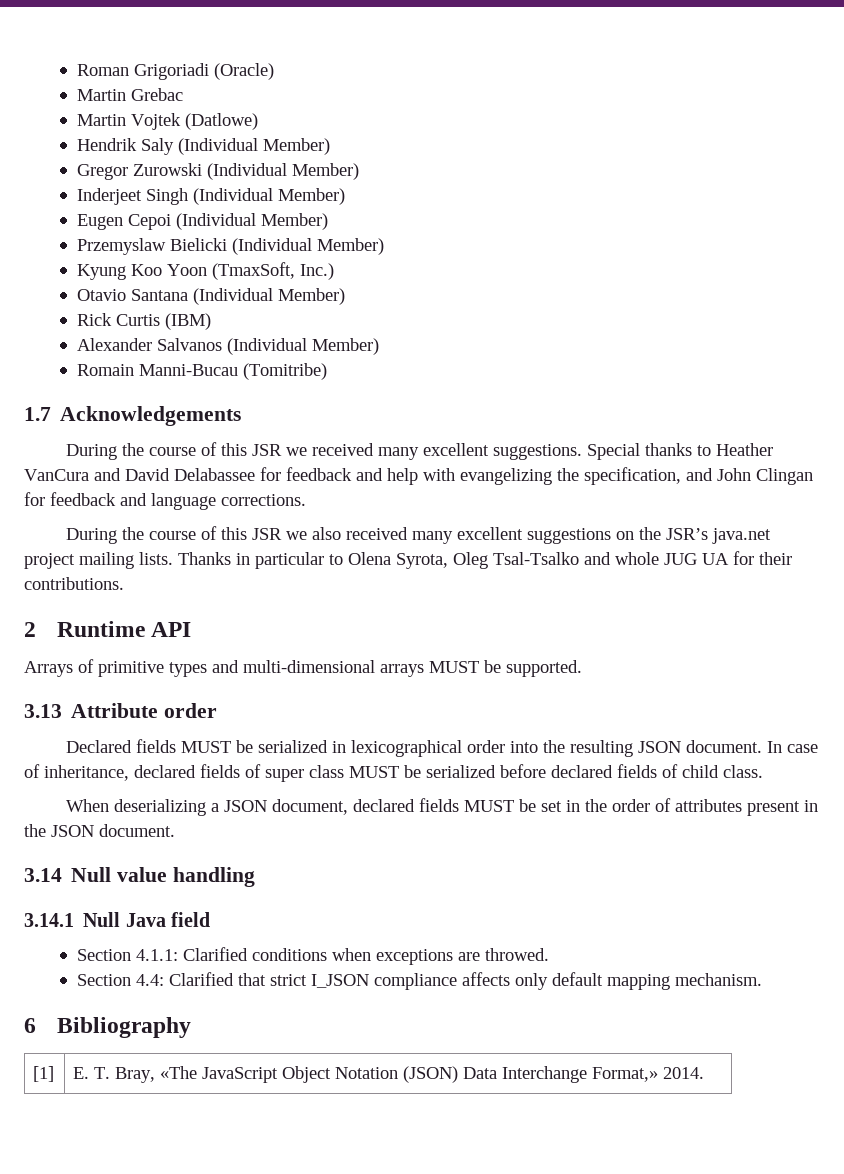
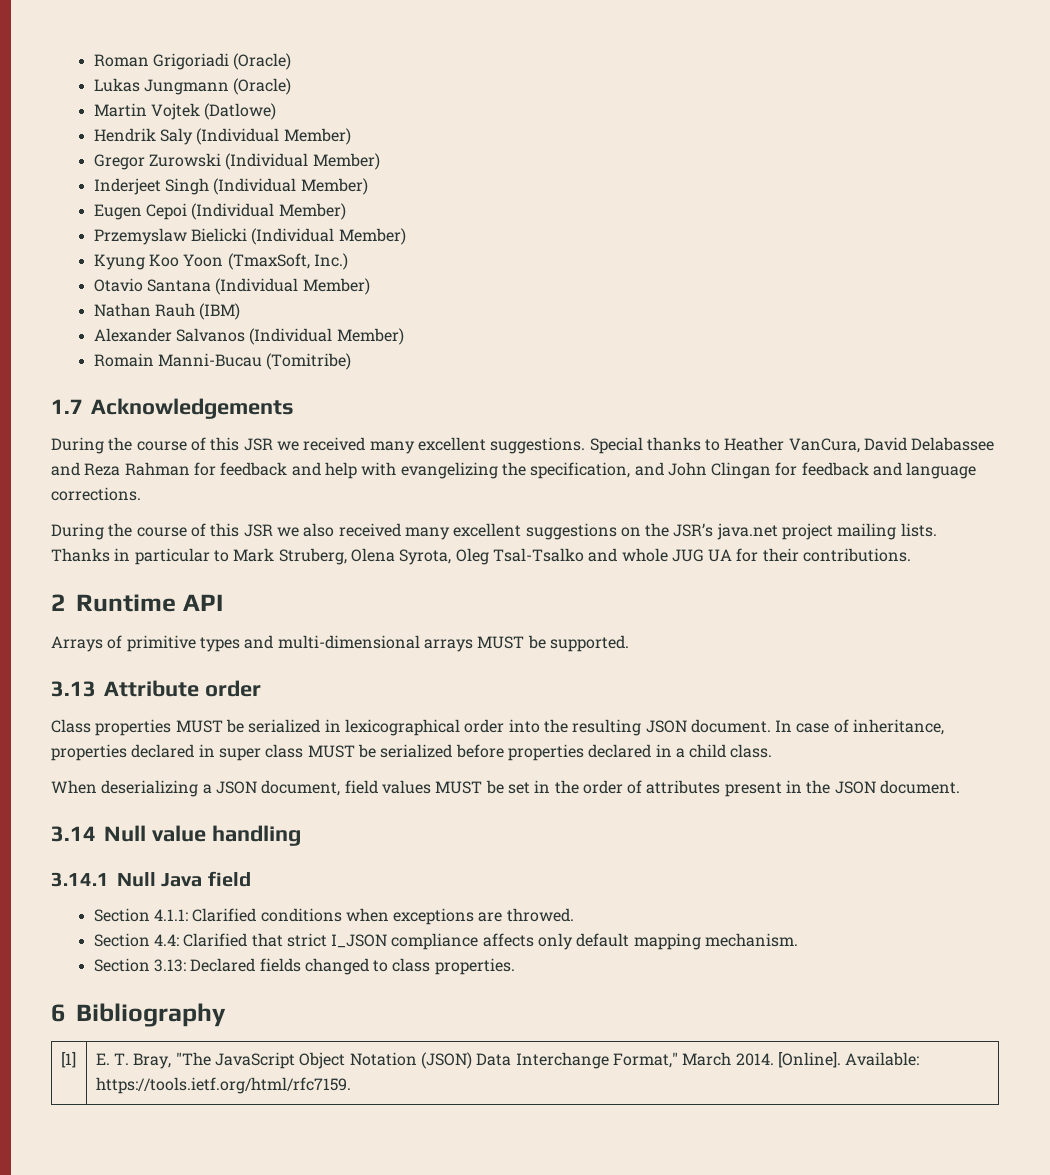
- Martin Grebac
+ Lukas Jungmann (Oracle)
- Rick Curtis (IBM)
+ Nathan Rauh (IBM)
- Special thanks to Heather VanCura and David Delabassee for feedback and help with evangelizing the specification, and John Clingan for feedback and language corrections.
+ Special thanks to Heather VanCura, David Delabassee and Reza Rahman for feedback and help with evangelizing the specification, and John Clingan for feedback and language corrections.
- Thanks in particular to Olena Syrota, Oleg Tsal-Tsalko and whole JUG UA for their contributions.
+ Thanks in particular to Mark Struberg, Olena Syrota, Oleg Tsal-Tsalko and whole JUG UA for their contributions.
- Declared fields MUST be serialized in lexicographical order into the resulting JSON document.
+ Class properties MUST be serialized in lexicographical order into the resulting JSON document.
- In case of inheritance, declared fields of super class MUST be serialized before declared fields of child class.
+ In case of inheritance, properties declared in super class MUST be serialized before properties declared in a child class.
- When deserializing a JSON document, declared fields MUST be set in the order of attributes present in the JSON document.
+ When deserializing a JSON document, field values MUST be set in the order of attributes present in the JSON document.
+ Section 3.13: Declared fields changed to class properties.
- [1] | E. T. Bray, «The JavaScript Object Notation (JSON) Data Interchange Format,» 2014.
+ [1] | E. T. Bray, "The JavaScript Object Notation (JSON) Data Interchange Format," March 2014. [Online]. Available: https://tools.ietf.org/html/rfc7159.

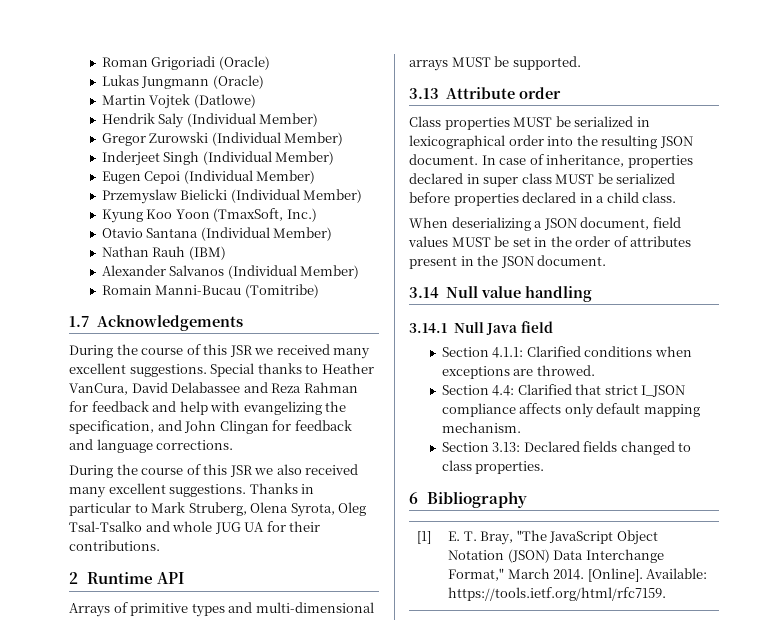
- During the course of this JSR we also received many excellent suggestions on the JSR’s java.net project mailing lists.
+ During the course of this JSR we also received many excellent suggestions.

